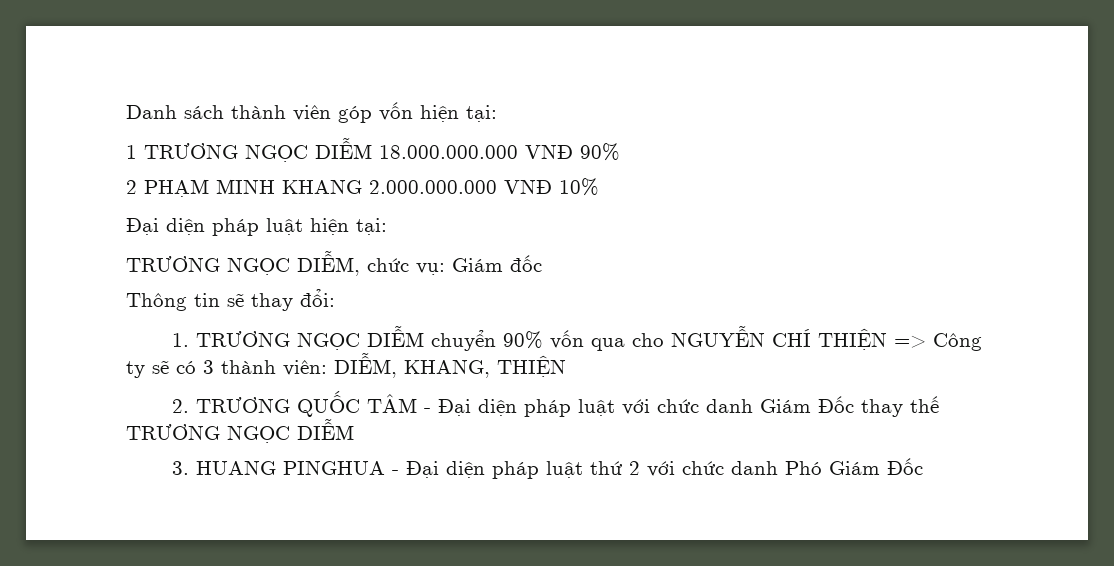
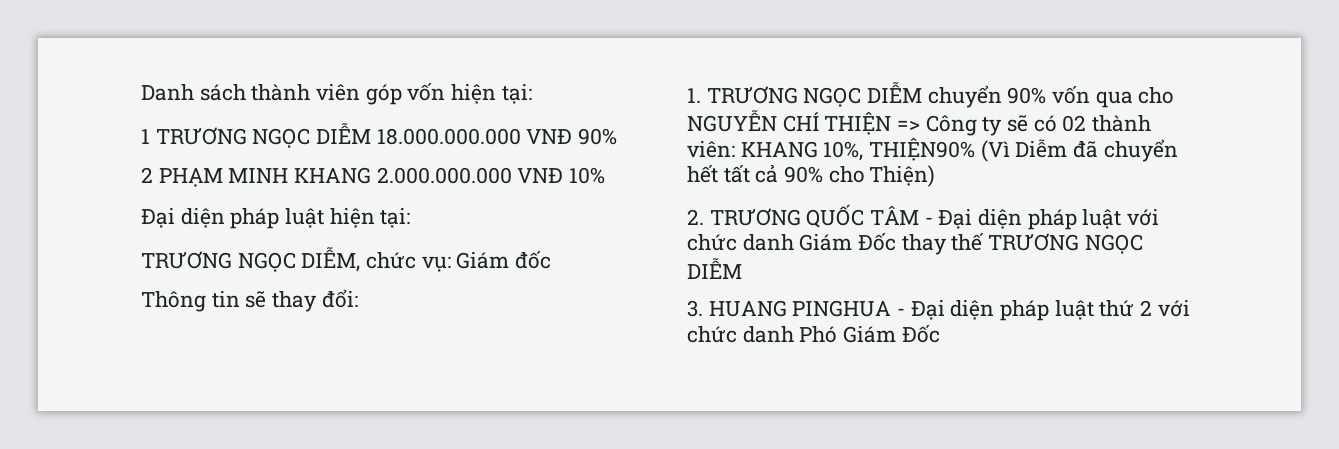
- 1. TRƯƠNG NGỌC DIỄM chuyển 90% vốn qua cho NGUYỄN CHÍ THIỆN => Công ty sẽ có 3 thành viên: DIỄM, KHANG, THIỆN
+ 1. TRƯƠNG NGỌC DIỄM chuyển 90% vốn qua cho NGUYỄN CHÍ THIỆN => Công ty sẽ có 02 thành viên: KHANG 10%, THIỆN90% (Vì Diễm đã chuyển hết tất cả 90% cho Thiện)

